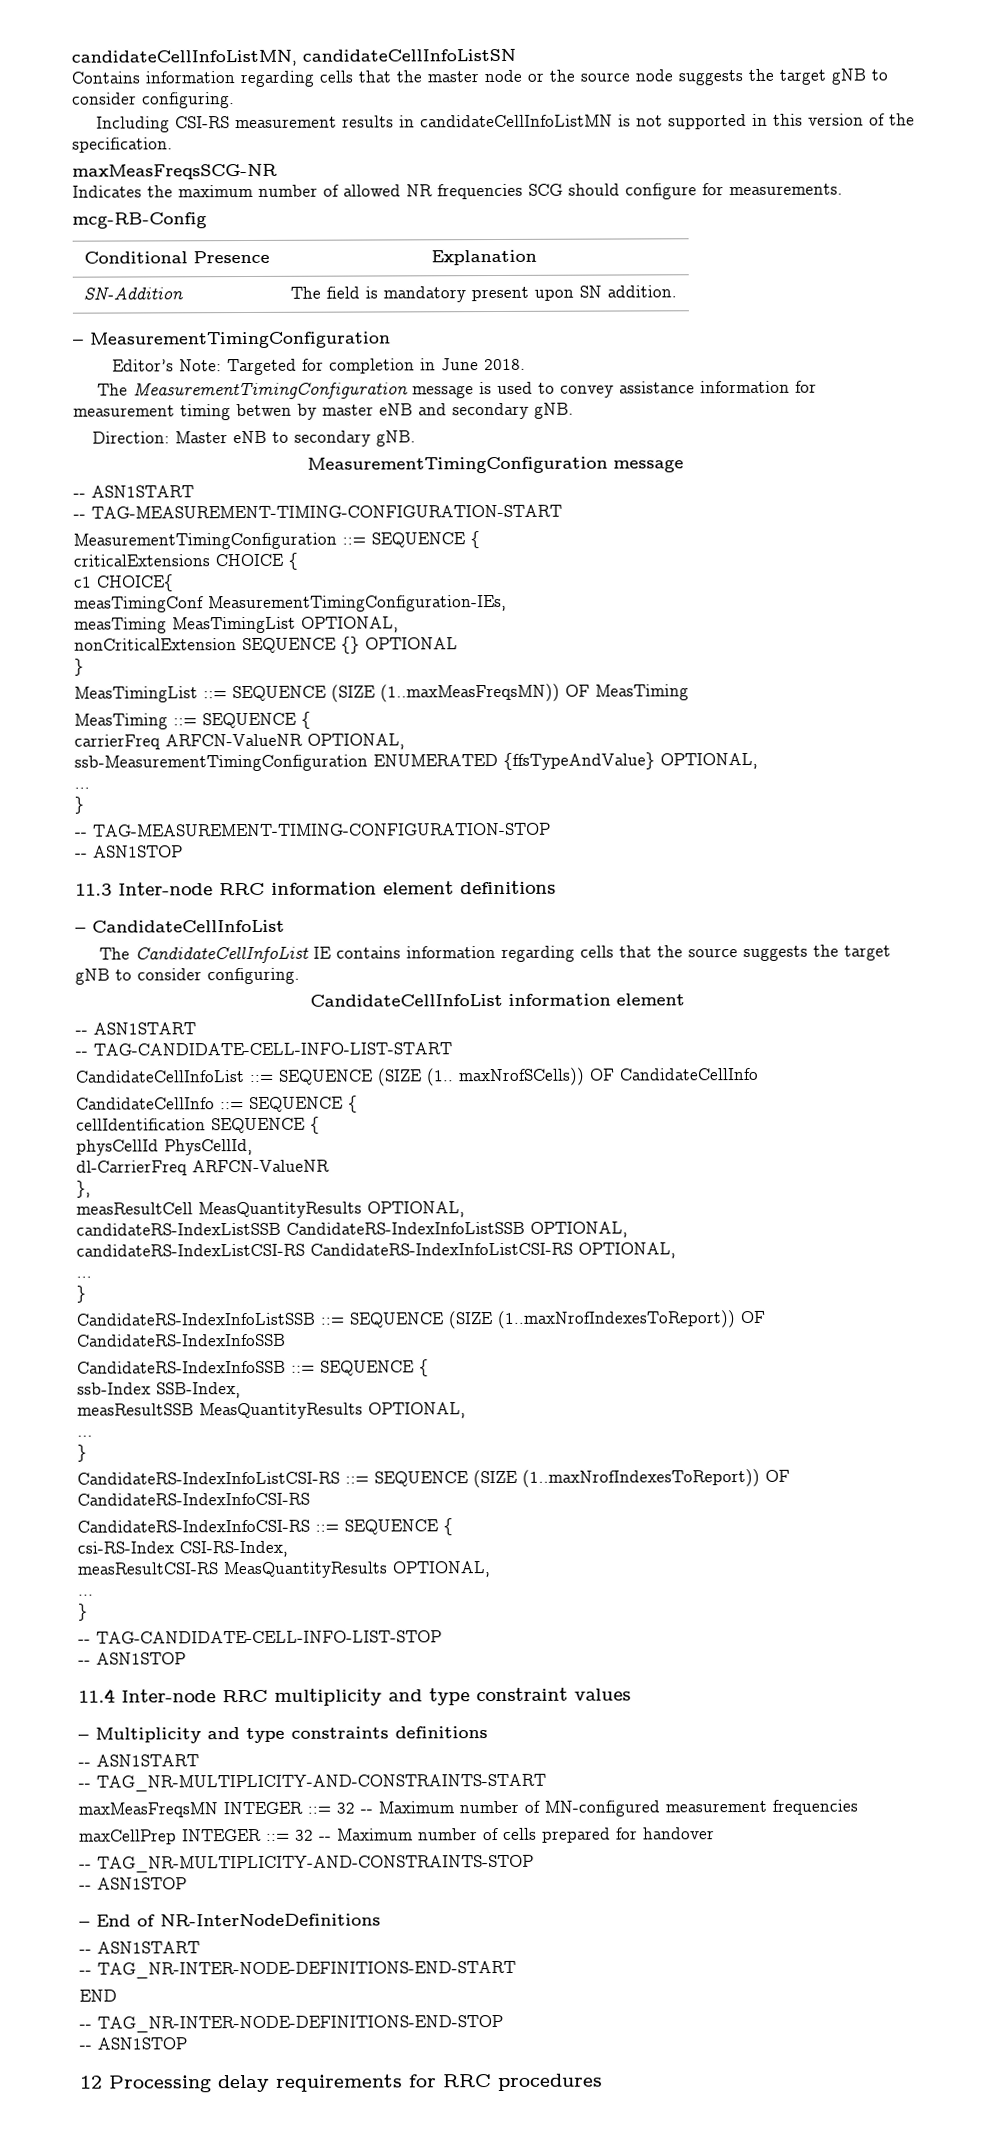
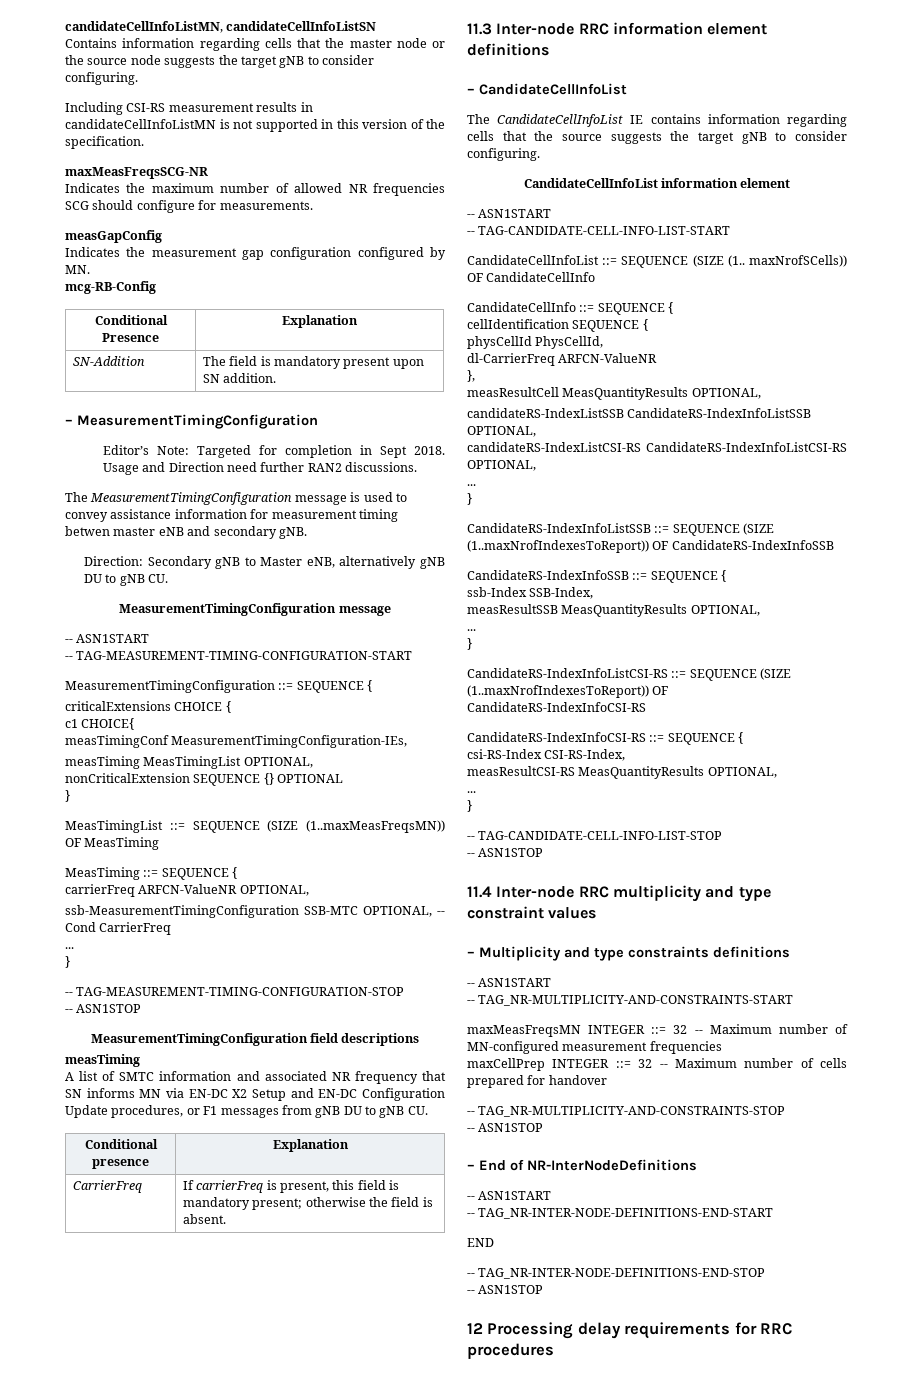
+ measGapConfig
+ Indicates the measurement gap configuration configured by MN.
- Editor’s Note: Targeted for completion in June 2018.
+ Editor’s Note: Targeted for completion in Sept 2018. Usage and Direction need further RAN2 discussions.
- The MeasurementTimingConfiguration message is used to convey assistance information for measurement timing betwen by master eNB and secondary gNB.
+ The MeasurementTimingConfiguration message is used to convey assistance information for measurement timing betwen master eNB and secondary gNB.
- Direction: Master eNB to secondary gNB.
+ Direction: Secondary gNB to Master eNB, alternatively gNB DU to gNB CU.
- ssb-MeasurementTimingConfiguration ENUMERATED {ffsTypeAndValue} OPTIONAL,
+ ssb-MeasurementTimingConfiguration SSB-MTC OPTIONAL, -- Cond CarrierFreq
+ MeasurementTimingConfiguration field descriptions
+ measTiming
+ A list of SMTC information and associated NR frequency that SN informs MN via EN-DC X2 Setup and EN-DC Configuration Update procedures, or F1 messages from gNB DU to gNB CU.
+ Conditional presence | Explanation
+ CarrierFreq | If carrierFreq is present, this field is mandatory present; otherwise the field is absent.

